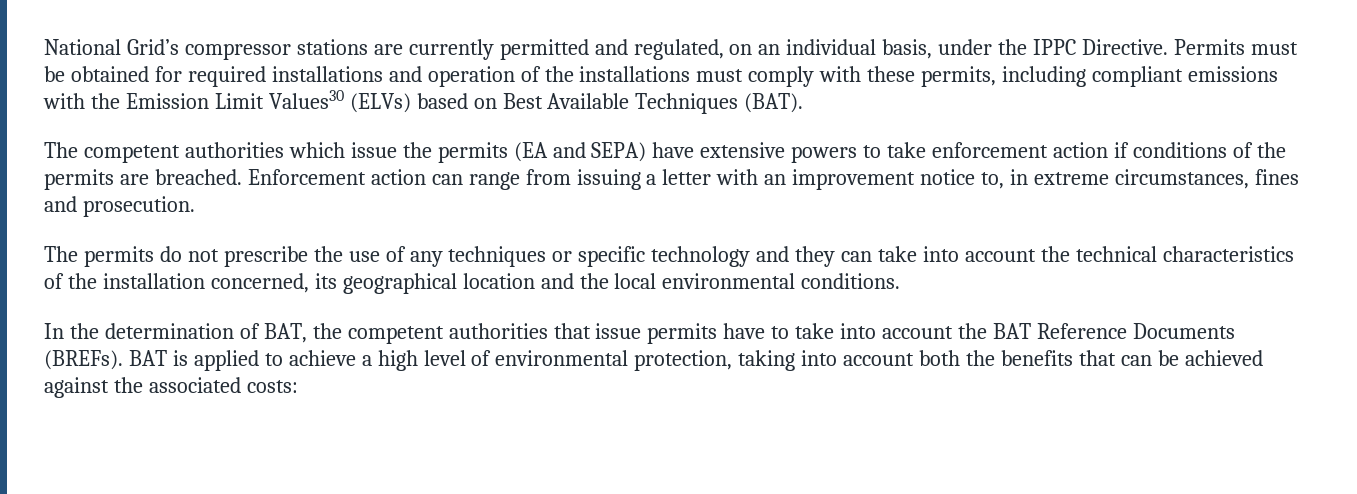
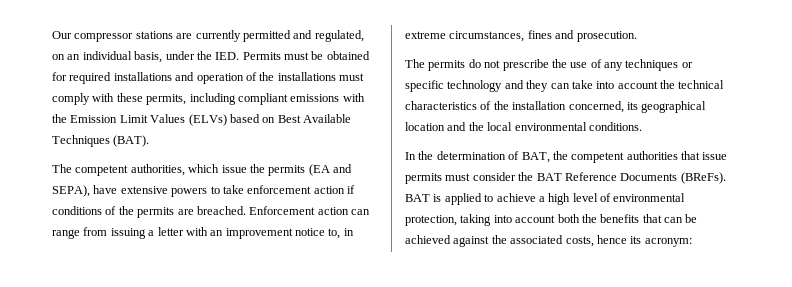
- National Grid’s compressor stations are currently permitted and regulated, on an individual basis, under the IPPC Directive. Permits must be obtained for required installations and operation of the installations must comply with these permits, including compliant emissions with the Emission Limit Values30 (ELVs) based on Best Available Techniques (BAT).
+ Our compressor stations are currently permitted and regulated, on an individual basis, under the IED. Permits must be obtained for required installations and operation of the installations must comply with these permits, including compliant emissions with the Emission Limit Values (ELVs) based on Best Available Techniques (BAT).
- The competent authorities which issue the permits (EA and SEPA) have extensive powers to take enforcement action if conditions of the permits are breached.
+ The competent authorities, which issue the permits (EA and SEPA), have extensive powers to take enforcement action if conditions of the permits are breached.
- In the determination of BAT, the competent authorities that issue permits have to take into account the BAT Reference Documents (BREFs).
+ In the determination of BAT, the competent authorities that issue permits must consider the BAT Reference Documents (BReFs).
- BAT is applied to achieve a high level of environmental protection, taking into account both the benefits that can be achieved against the associated costs:
+ BAT is applied to achieve a high level of environmental protection, taking into account both the benefits that can be achieved against the associated costs, hence its acronym:

